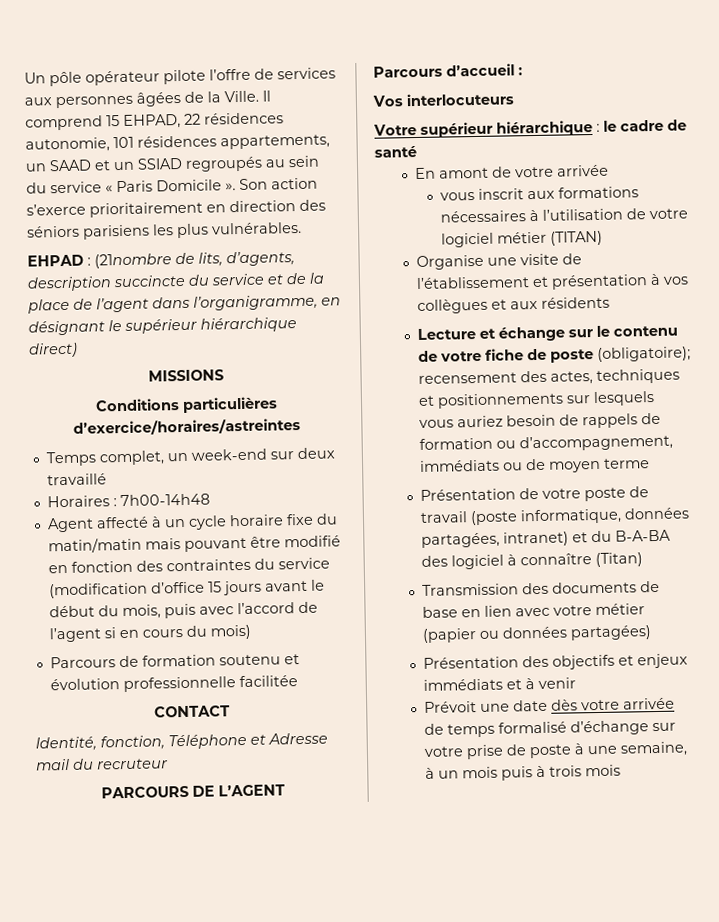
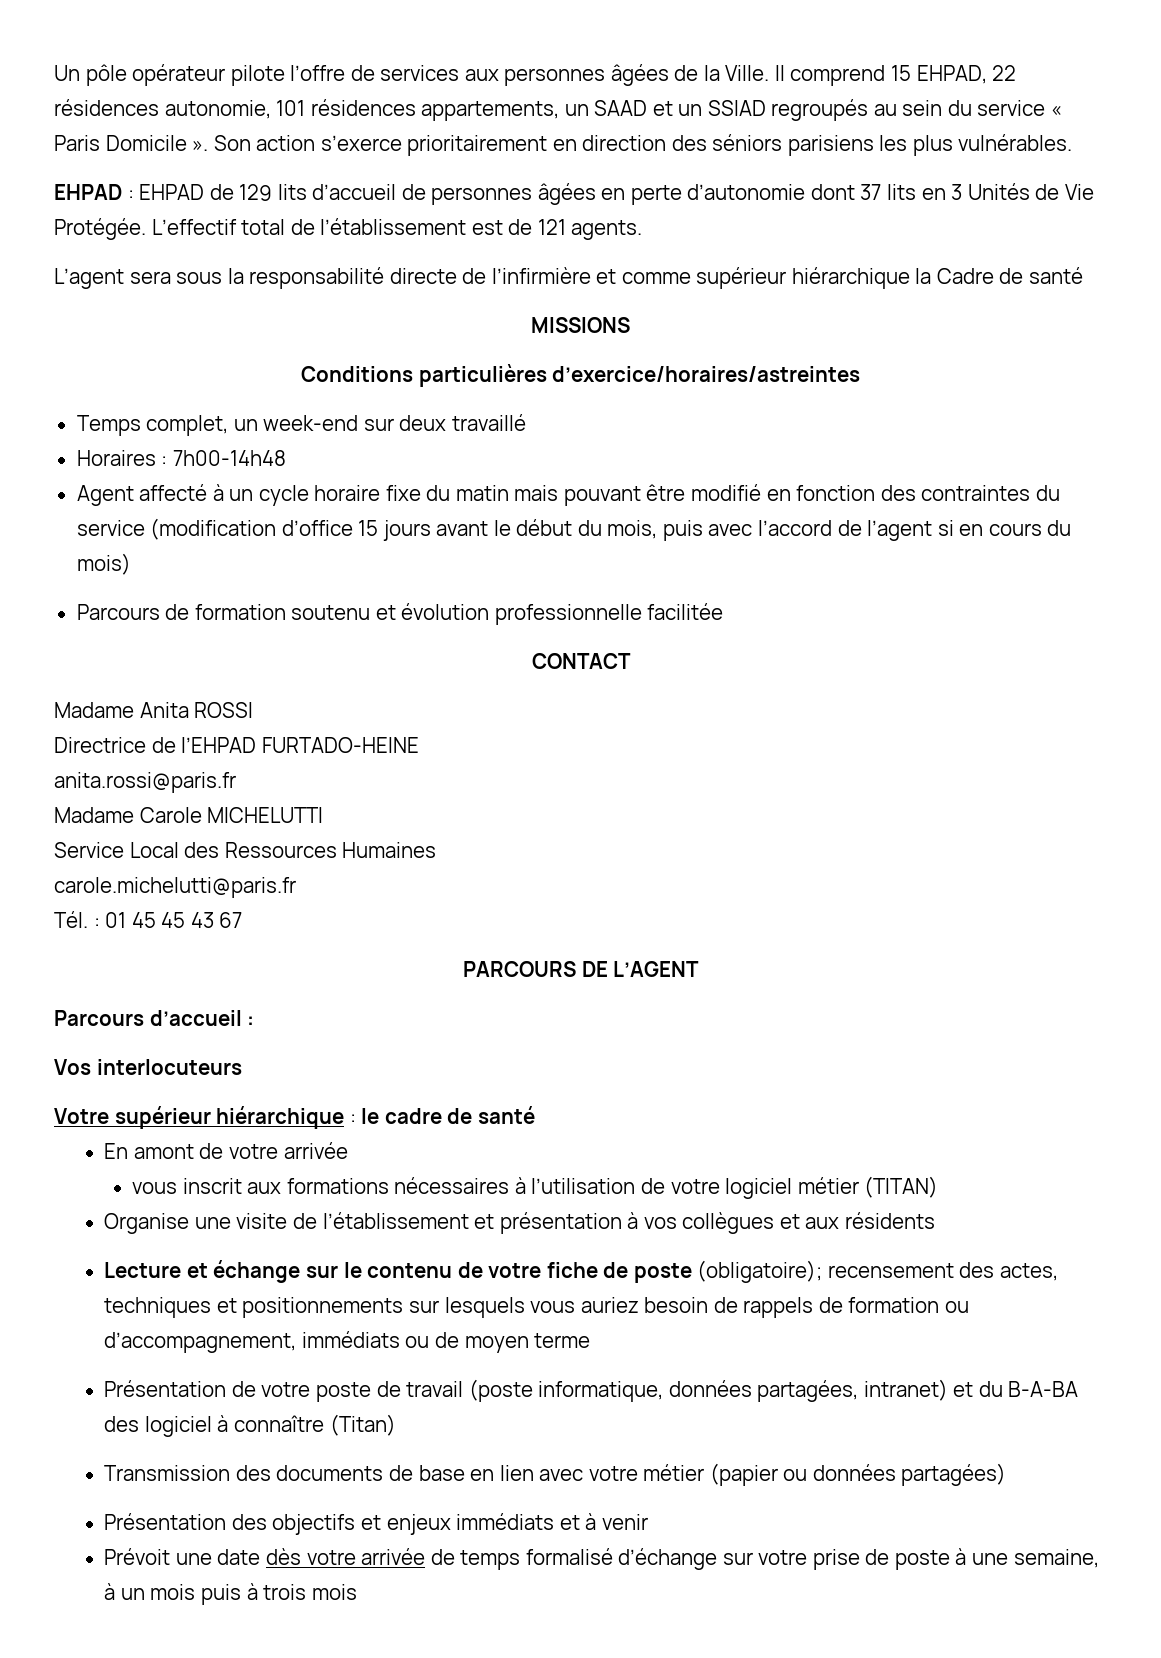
- EHPAD : (21nombre de lits, d’agents, description succincte du service et de la place de l’agent dans l’organigramme, en désignant le supérieur hiérarchique direct)
+ EHPAD : EHPAD de 129 lits d’accueil de personnes âgées en perte d’autonomie dont 37 lits en 3 Unités de Vie Protégée. L’effectif total de l’établissement est de 121 agents.
+ L’agent sera sous la responsabilité directe de l’infirmière et comme supérieur hiérarchique la Cadre de santé
- Agent affecté à un cycle horaire fixe du matin/matin mais pouvant être modifié en fonction des contraintes du service (modification d’office 15 jours avant le début du mois, puis avec l’accord de l’agent si en cours du mois)
+ Agent affecté à un cycle horaire fixe du matin mais pouvant être modifié en fonction des contraintes du service (modification d’office 15 jours avant le début du mois, puis avec l’accord de l’agent si en cours du mois)
- Identité, fonction, Téléphone et Adresse mail du recruteur
+ Madame Anita ROSSI
+ Directrice de l’EHPAD FURTADO-HEINE
+ anita.rossi@paris.fr
+ Madame Carole MICHELUTTI
+ Service Local des Ressources Humaines
+ carole.michelutti@paris.fr
+ Tél. : 01 45 45 43 67

